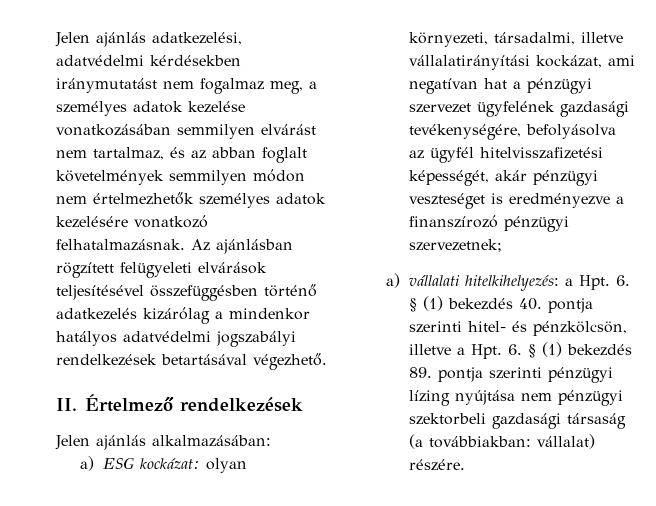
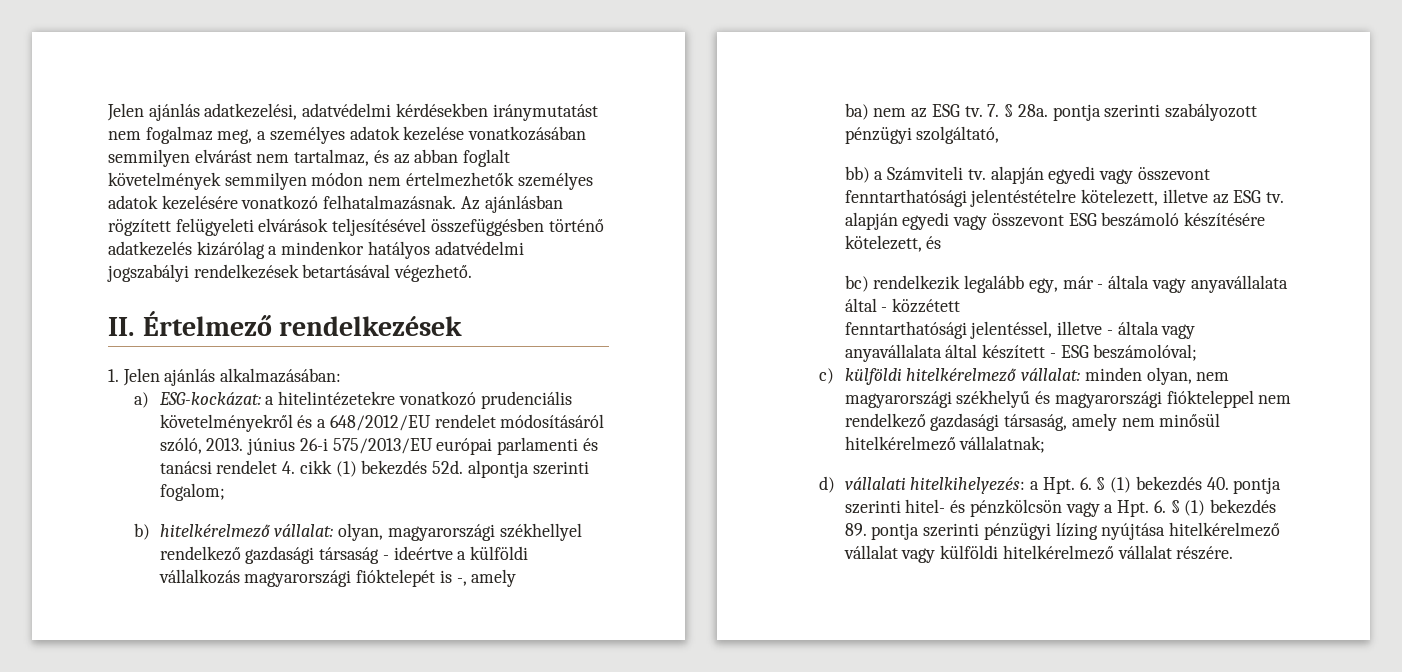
- Jelen ajánlás alkalmazásában:
+ 1. Jelen ajánlás alkalmazásában:
- a) ESG kockázat: olyan környezeti, társadalmi, illetve vállalatirányítási kockázat, ami negatívan hat a pénzügyi szervezet ügyfelének gazdasági tevékenységére, befolyásolva az ügyfél hitelvisszafizetési képességét, akár pénzügyi veszteséget is eredményezve a finanszírozó pénzügyi szervezetnek;
- a) vállalati hitelkihelyezés: a Hpt. 6. § (1) bekezdés 40. pontja szerinti hitel- és pénzkölcsön, illetve a Hpt. 6. § (1) bekezdés 89. pontja szerinti pénzügyi lízing nyújtása nem pénzügyi szektorbeli gazdasági társaság (a továbbiakban: vállalat) részére.
+ a) ESG-kockázat: a hitelintézetekre vonatkozó prudenciális követelményekről és a 648/2012/EU rendelet módosításáról szóló, 2013. június 26-i 575/2013/EU európai parlamenti és tanácsi rendelet 4. cikk (1) bekezdés 52d. alpontja szerinti fogalom;
+ b) hitelkérelmező vállalat: olyan, magyarországi székhellyel rendelkező gazdasági társaság - ideértve a külföldi vállalkozás magyarországi fióktelepét is -, amely
+ ba) nem az ESG tv. 7. § 28a. pontja szerinti szabályozott pénzügyi szolgáltató,
+ bb) a Számviteli tv. alapján egyedi vagy összevont fenntarthatósági jelentéstételre kötelezett, illetve az ESG tv. alapján egyedi vagy összevont ESG beszámoló készítésére kötelezett, és
+ bc) rendelkezik legalább egy, már - általa vagy anyavállalata által - közzétett
+ fenntarthatósági jelentéssel, illetve - általa vagy anyavállalata által készített - ESG beszámolóval;
+ c) külföldi hitelkérelmező vállalat: minden olyan, nem magyarországi székhelyű és magyarországi fiókteleppel nem rendelkező gazdasági társaság, amely nem minősül hitelkérelmező vállalatnak;
+ d) vállalati hitelkihelyezés: a Hpt. 6. § (1) bekezdés 40. pontja szerinti hitel- és pénzkölcsön vagy a Hpt. 6. § (1) bekezdés 89. pontja szerinti pénzügyi lízing nyújtása hitelkérelmező vállalat vagy külföldi hitelkérelmező vállalat részére.

